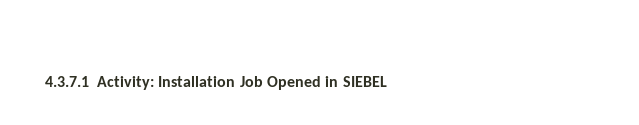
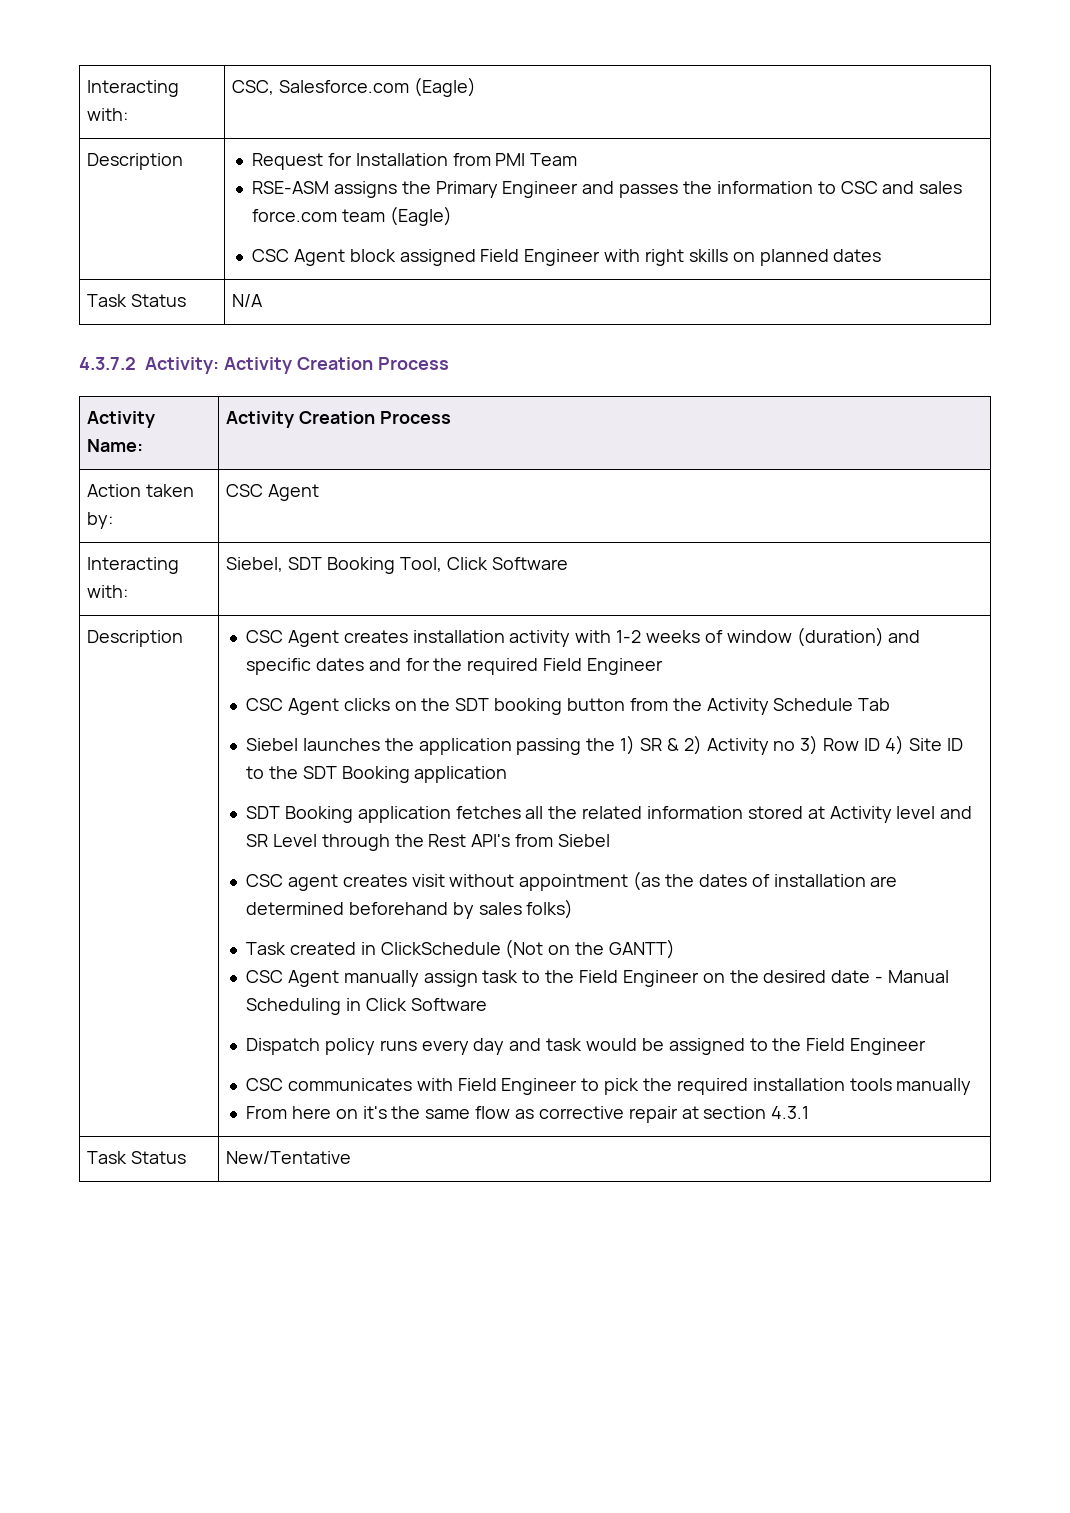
- 4.3.7.1 Activity: Installation Job Opened in SIEBEL
+ Interacting with: | CSC, Salesforce.com (Eagle)
+ Description | Request for Installation from PMI Team
+ RSE-ASM assigns the Primary Engineer and passes the information to CSC and sales force.com team (Eagle)
+ CSC Agent block assigned Field Engineer with right skills on planned dates
+ Task Status | N/A
+ 4.3.7.2 Activity: Activity Creation Process
+ Activity Name: | Activity Creation Process
+ Action taken by: | CSC Agent
+ Interacting with: | Siebel, SDT Booking Tool, Click Software
+ Description | CSC Agent creates installation activity with 1-2 weeks of window (duration) and specific dates and for the required Field Engineer
+ CSC Agent clicks on the SDT booking button from the Activity Schedule Tab
+ Siebel launches the application passing the 1) SR & 2) Activity no 3) Row ID 4) Site ID to the SDT Booking application
+ SDT Booking application fetches all the related information stored at Activity level and SR Level through the Rest API's from Siebel
+ CSC agent creates visit without appointment (as the dates of installation are determined beforehand by sales folks)
+ Task created in ClickSchedule (Not on the GANTT)
+ CSC Agent manually assign task to the Field Engineer on the desired date - Manual Scheduling in Click Software
+ Dispatch policy runs every day and task would be assigned to the Field Engineer
+ CSC communicates with Field Engineer to pick the required installation tools manually
+ From here on it's the same flow as corrective repair at section 4.3.1
+ Task Status | New/Tentative

